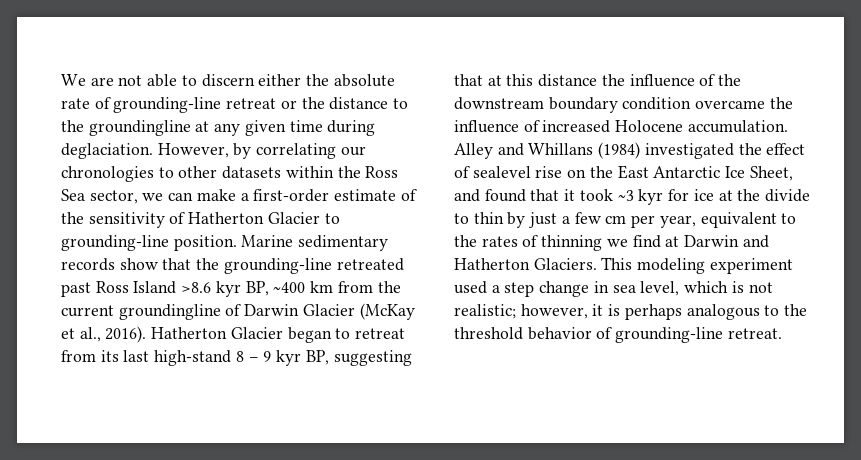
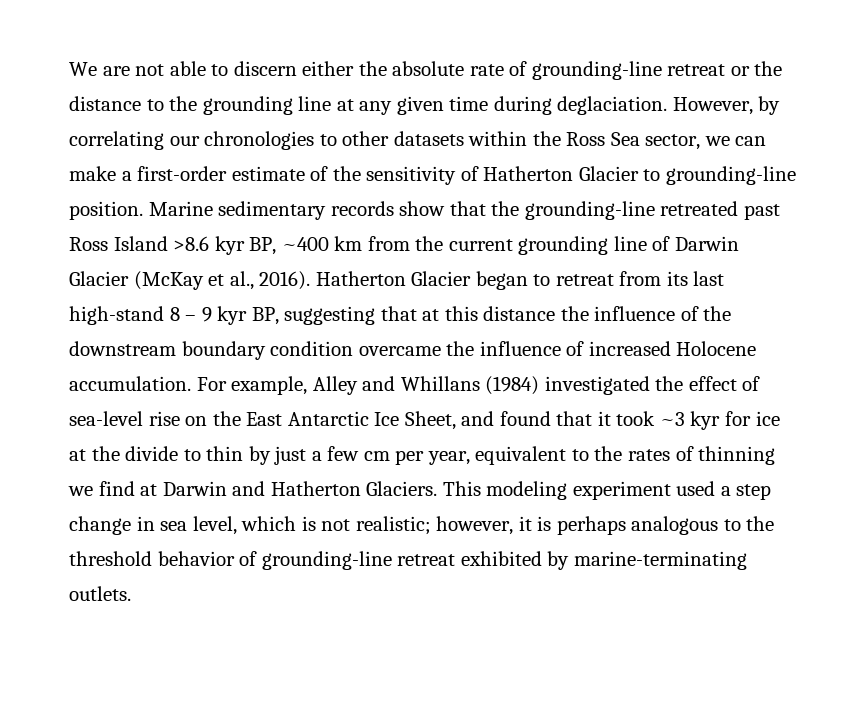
- We are not able to discern either the absolute rate of grounding-line retreat or the distance to the groundingline at any given time during deglaciation.
+ We are not able to discern either the absolute rate of grounding-line retreat or the distance to the grounding line at any given time during deglaciation.
- Marine sedimentary records show that the grounding-line retreated past Ross Island >8.6 kyr BP, ~400 km from the current groundingline of Darwin Glacier (McKay et al., 2016).
+ Marine sedimentary records show that the grounding-line retreated past Ross Island >8.6 kyr BP, ~400 km from the current grounding line of Darwin Glacier (McKay et al., 2016).
- Alley and Whillans (1984) investigated the effect of sealevel rise on the East Antarctic Ice Sheet, and found that it took ~3 kyr for ice at the divide to thin by just a few cm per year, equivalent to the rates of thinning we find at Darwin and Hatherton Glaciers.
+ For example, Alley and Whillans (1984) investigated the effect of sea-level rise on the East Antarctic Ice Sheet, and found that it took ~3 kyr for ice at the divide to thin by just a few cm per year, equivalent to the rates of thinning we find at Darwin and Hatherton Glaciers.
- This modeling experiment used a step change in sea level, which is not realistic; however, it is perhaps analogous to the threshold behavior of grounding-line retreat.
+ This modeling experiment used a step change in sea level, which is not realistic; however, it is perhaps analogous to the threshold behavior of grounding-line retreat exhibited by marine-terminating outlets.

